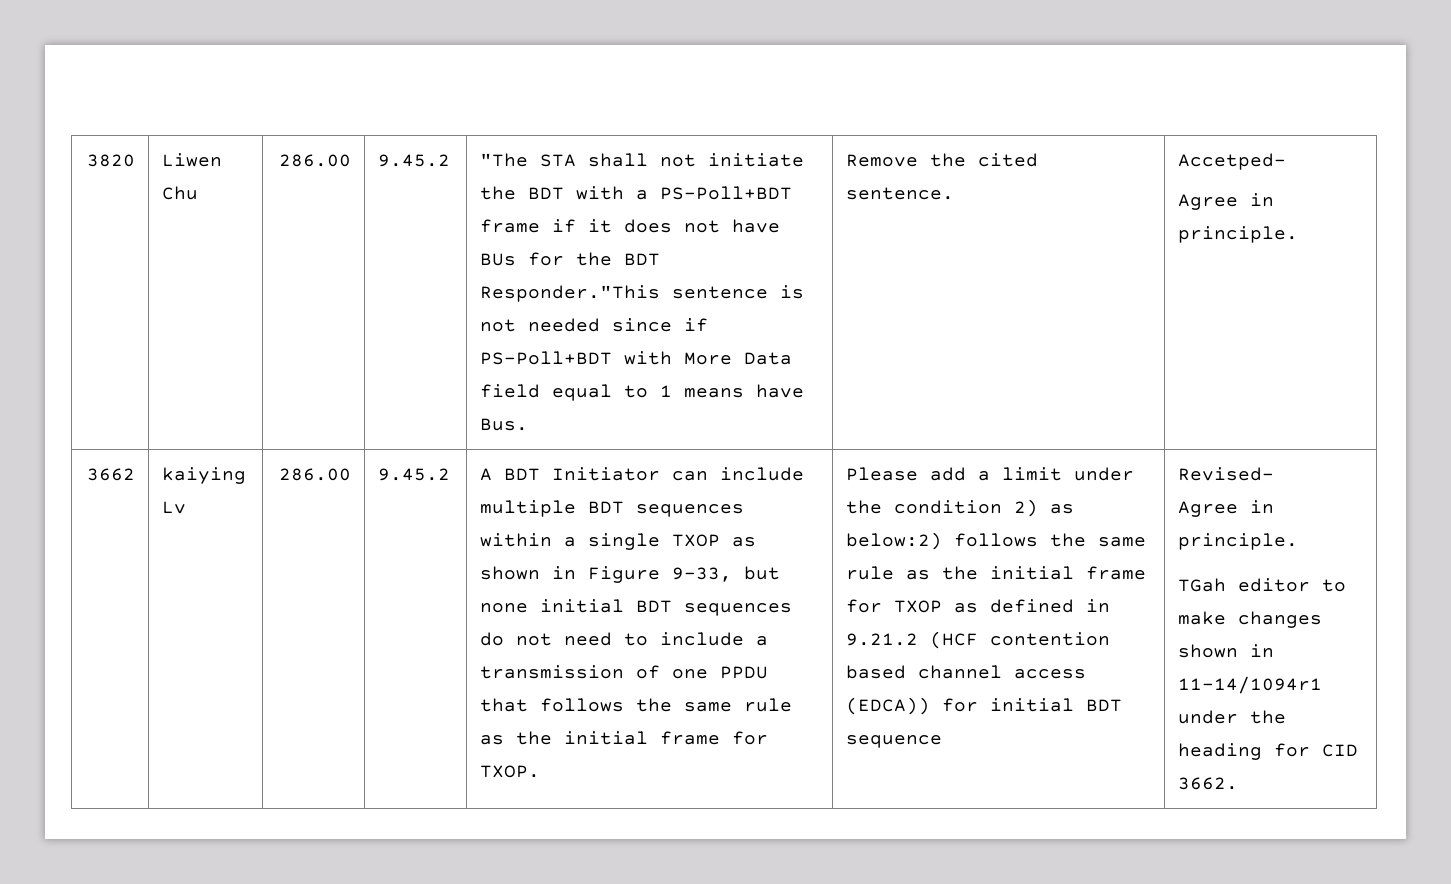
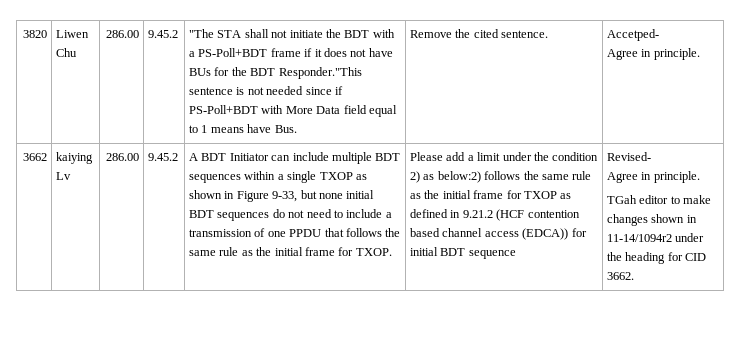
- TGah editor to make changes shown in 11-14/1094r1 under the heading for CID 3662.
+ TGah editor to make changes shown in 11-14/1094r2 under the heading for CID 3662.

